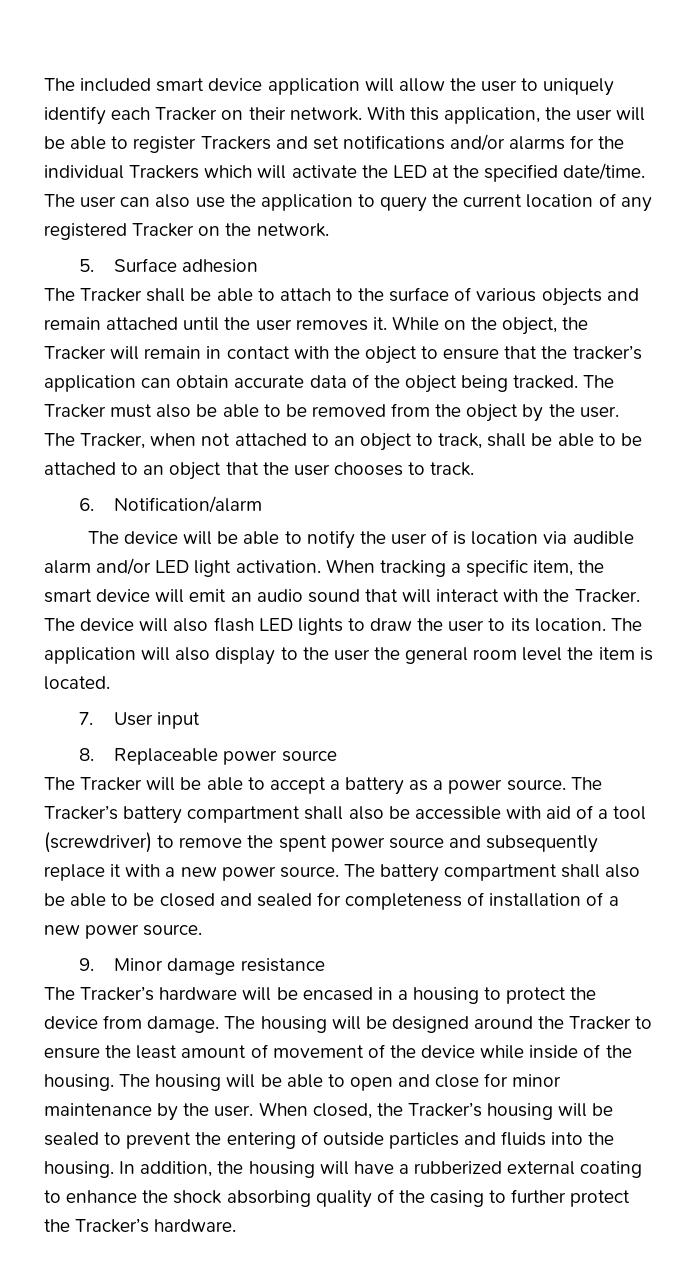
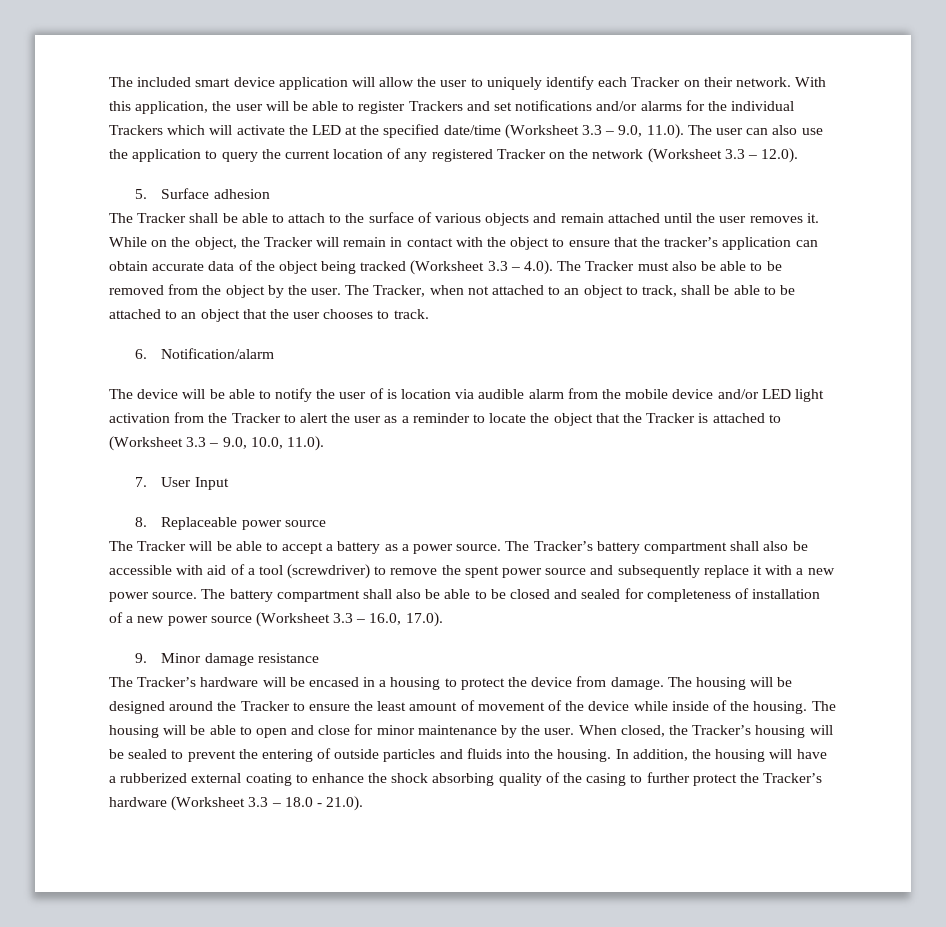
- With this application, the user will be able to register Trackers and set notifications and/or alarms for the individual Trackers which will activate the LED at the specified date/time. The user can also use the application to query the current location of any registered Tracker on the network.
+ With this application, the user will be able to register Trackers and set notifications and/or alarms for the individual Trackers which will activate the LED at the specified date/time (Worksheet 3.3 – 9.0, 11.0). The user can also use the application to query the current location of any registered Tracker on the network (Worksheet 3.3 – 12.0).
- While on the object, the Tracker will remain in contact with the object to ensure that the tracker’s application can obtain accurate data of the object being tracked. The Tracker must also be able to be removed from the object by the user.
+ While on the object, the Tracker will remain in contact with the object to ensure that the tracker’s application can obtain accurate data of the object being tracked (Worksheet 3.3 – 4.0). The Tracker must also be able to be removed from the object by the user.
- The device will be able to notify the user of is location via audible alarm and/or LED light activation. When tracking a specific item, the smart device will emit an audio sound that will interact with the Tracker. The device will also flash LED lights to draw the user to its location. The application will also display to the user the general room level the item is located.
+ The device will be able to notify the user of is location via audible alarm from the mobile device and/or LED light activation from the Tracker to alert the user as a reminder to locate the object that the Tracker is attached to (Worksheet 3.3 – 9.0, 10.0, 11.0).
- 7. User input
+ 7. User Input
- The battery compartment shall also be able to be closed and sealed for completeness of installation of a new power source.
+ The battery compartment shall also be able to be closed and sealed for completeness of installation of a new power source (Worksheet 3.3 – 16.0, 17.0).
- In addition, the housing will have a rubberized external coating to enhance the shock absorbing quality of the casing to further protect the Tracker’s hardware.
+ In addition, the housing will have a rubberized external coating to enhance the shock absorbing quality of the casing to further protect the Tracker’s hardware (Worksheet 3.3 – 18.0 - 21.0).

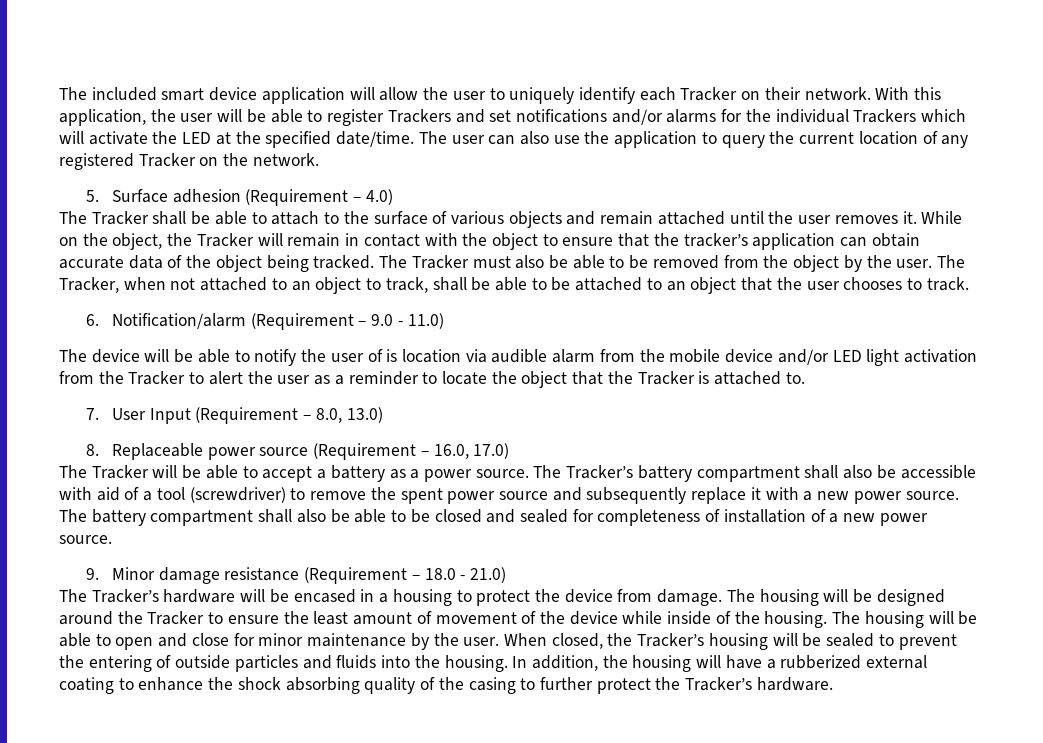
- With this application, the user will be able to register Trackers and set notifications and/or alarms for the individual Trackers which will activate the LED at the specified date/time (Worksheet 3.3 – 9.0, 11.0). The user can also use the application to query the current location of any registered Tracker on the network (Worksheet 3.3 – 12.0).
+ With this application, the user will be able to register Trackers and set notifications and/or alarms for the individual Trackers which will activate the LED at the specified date/time. The user can also use the application to query the current location of any registered Tracker on the network.
- 5. Surface adhesion
+ 5. Surface adhesion (Requirement – 4.0)
- While on the object, the Tracker will remain in contact with the object to ensure that the tracker’s application can obtain accurate data of the object being tracked (Worksheet 3.3 – 4.0). The Tracker must also be able to be removed from the object by the user.
+ While on the object, the Tracker will remain in contact with the object to ensure that the tracker’s application can obtain accurate data of the object being tracked. The Tracker must also be able to be removed from the object by the user.
- 6. Notification/alarm
+ 6. Notification/alarm (Requirement – 9.0 - 11.0)
- The device will be able to notify the user of is location via audible alarm from the mobile device and/or LED light activation from the Tracker to alert the user as a reminder to locate the object that the Tracker is attached to (Worksheet 3.3 – 9.0, 10.0, 11.0).
+ The device will be able to notify the user of is location via audible alarm from the mobile device and/or LED light activation from the Tracker to alert the user as a reminder to locate the object that the Tracker is attached to.
- 7. User Input
+ 7. User Input (Requirement – 8.0, 13.0)
- 8. Replaceable power source
+ 8. Replaceable power source (Requirement – 16.0, 17.0)
- The battery compartment shall also be able to be closed and sealed for completeness of installation of a new power source (Worksheet 3.3 – 16.0, 17.0).
+ The battery compartment shall also be able to be closed and sealed for completeness of installation of a new power source.
- 9. Minor damage resistance
+ 9. Minor damage resistance (Requirement – 18.0 - 21.0)
- In addition, the housing will have a rubberized external coating to enhance the shock absorbing quality of the casing to further protect the Tracker’s hardware (Worksheet 3.3 – 18.0 - 21.0).
+ In addition, the housing will have a rubberized external coating to enhance the shock absorbing quality of the casing to further protect the Tracker’s hardware.

